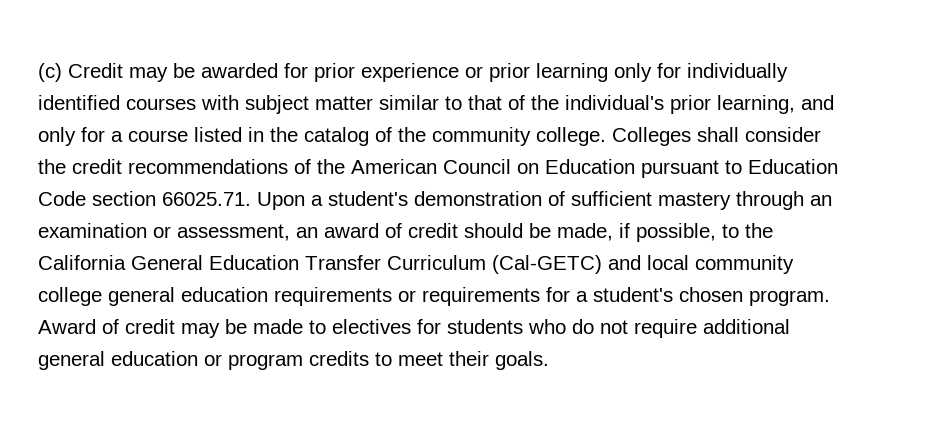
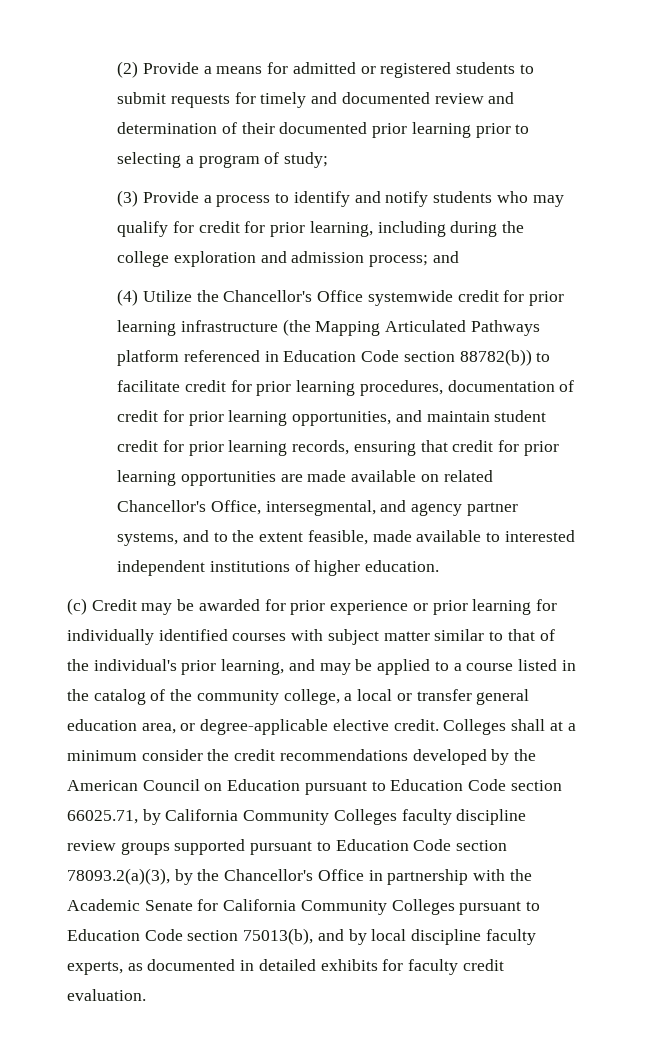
+ (2) Provide a means for admitted or registered students to submit requests for timely and documented review and determination of their documented prior learning prior to selecting a program of study;
+ (3) Provide a process to identify and notify students who may qualify for credit for prior learning, including during the college exploration and admission process; and
+ (4) Utilize the Chancellor's Office systemwide credit for prior learning infrastructure (the Mapping Articulated Pathways platform referenced in Education Code section 88782(b)) to facilitate credit for prior learning procedures, documentation of credit for prior learning opportunities, and maintain student credit for prior learning records, ensuring that credit for prior learning opportunities are made available on related Chancellor's Office, intersegmental, and agency partner systems, and to the extent feasible, made available to interested independent institutions of higher education.
- (c) Credit may be awarded for prior experience or prior learning only for individually identified courses with subject matter similar to that of the individual's prior learning, and only for a course listed in the catalog of the community college. Colleges shall consider the credit recommendations of the American Council on Education pursuant to Education Code section 66025.71. Upon a student's demonstration of sufficient mastery through an examination or assessment, an award of credit should be made, if possible, to the California General Education Transfer Curriculum (Cal-GETC) and local community college general education requirements or requirements for a student's chosen program. Award of credit may be made to electives for students who do not require additional general education or program credits to meet their goals.
+ (c) Credit may be awarded for prior experience or prior learning for individually identified courses with subject matter similar to that of the individual's prior learning, and may be applied to a course listed in the catalog of the community college, a local or transfer general education area, or degree-applicable elective credit. Colleges shall at a minimum consider the credit recommendations developed by the American Council on Education pursuant to Education Code section 66025.71, by California Community Colleges faculty discipline review groups supported pursuant to Education Code section 78093.2(a)(3), by the Chancellor's Office in partnership with the Academic Senate for California Community Colleges pursuant to Education Code section 75013(b), and by local discipline faculty experts, as documented in detailed exhibits for faculty credit evaluation.

